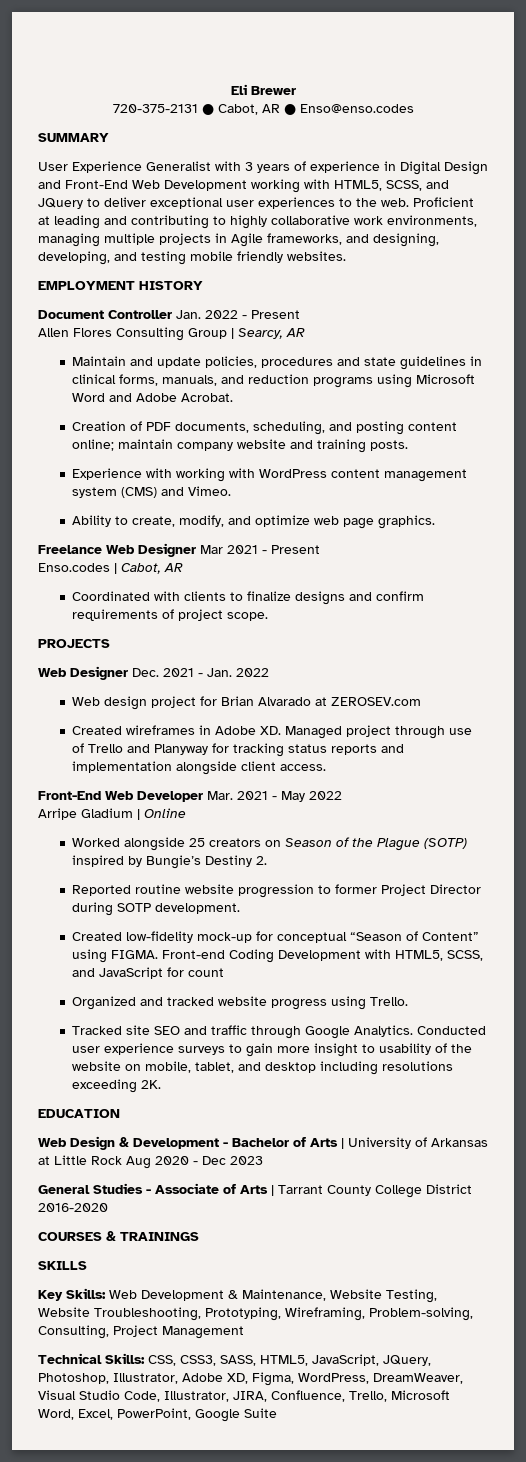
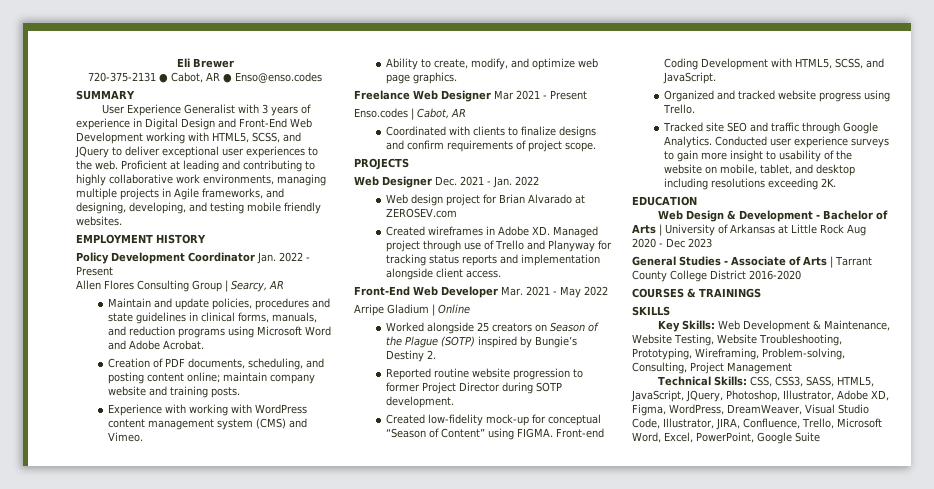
- Document Controller Jan. 2022 - Present
+ Policy Development Coordinator Jan. 2022 - Present
- Front-end Coding Development with HTML5, SCSS, and JavaScript for count
+ Front-end Coding Development with HTML5, SCSS, and JavaScript.

